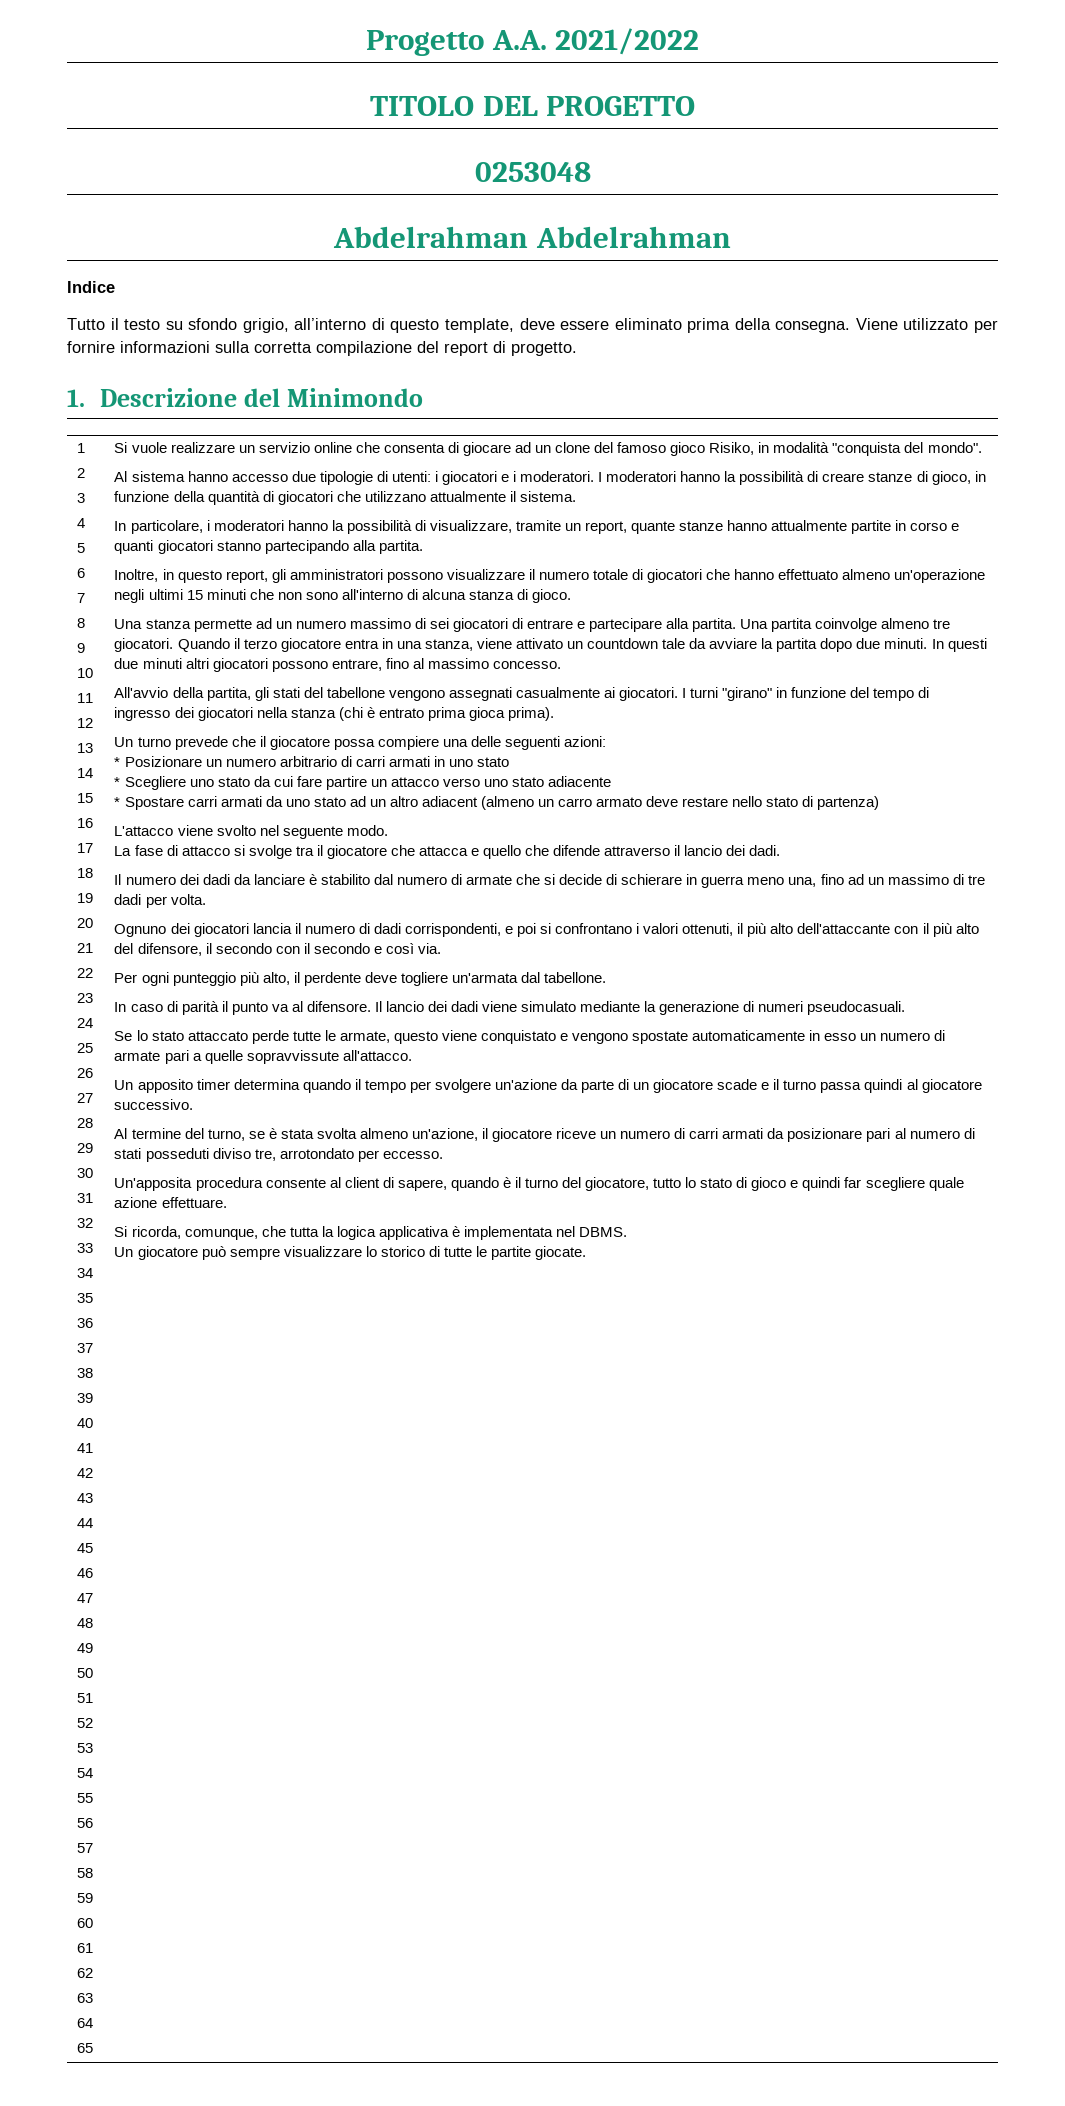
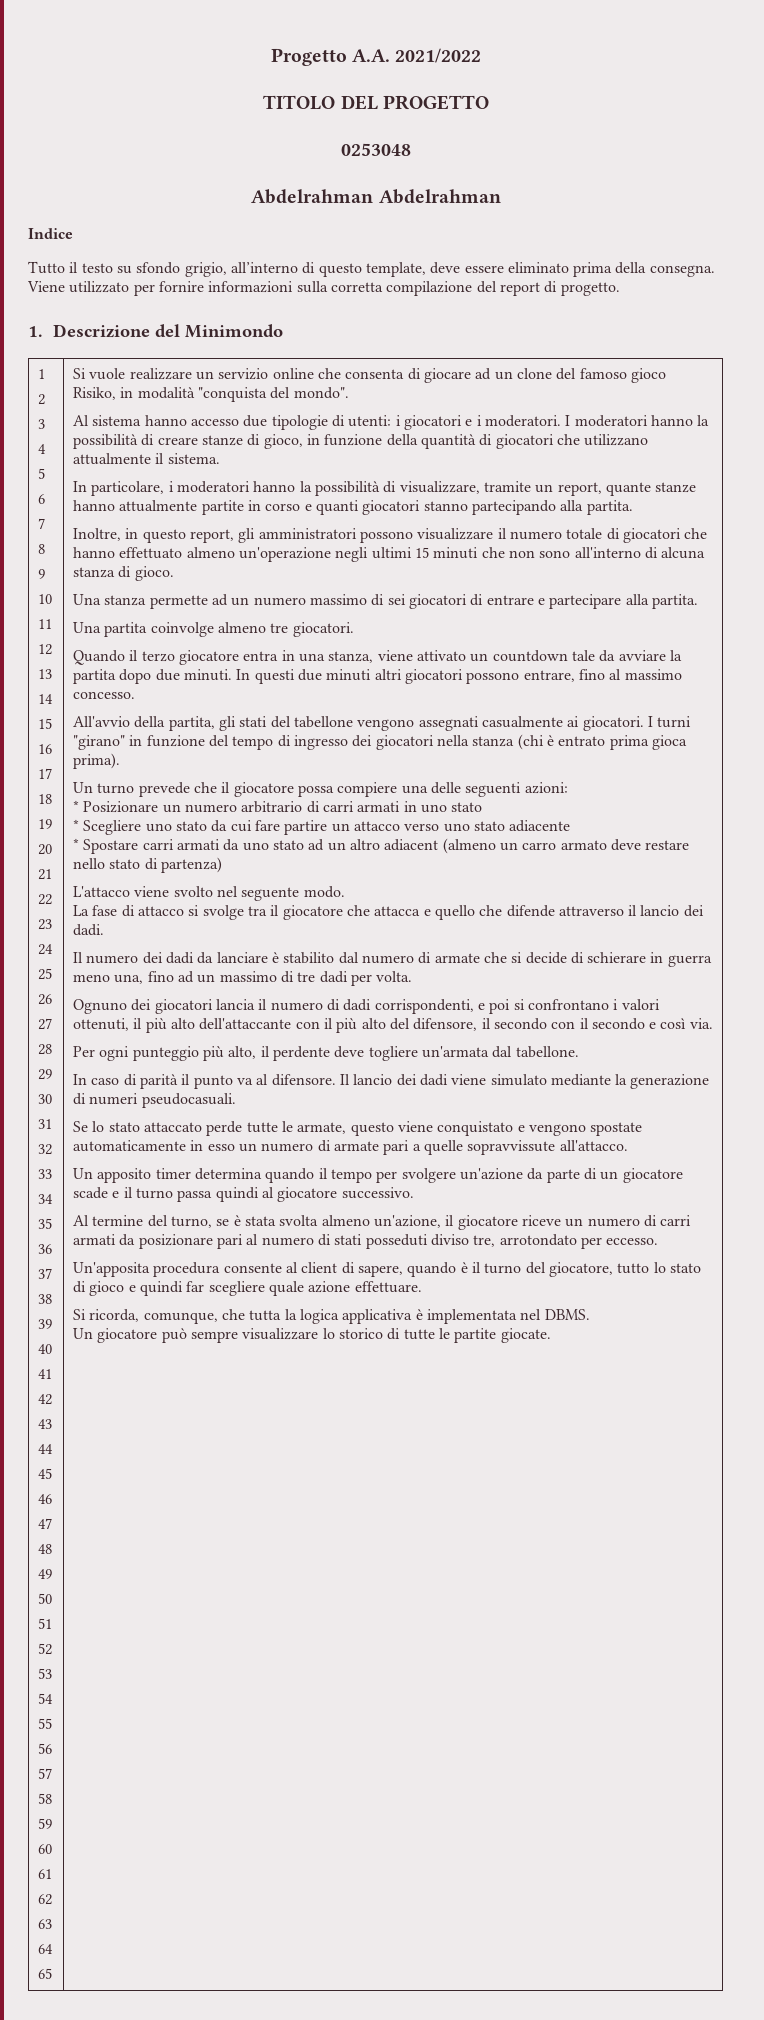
- Una stanza permette ad un numero massimo di sei giocatori di entrare e partecipare alla partita. Una partita coinvolge almeno tre giocatori. Quando il terzo giocatore entra in una stanza, viene attivato un countdown tale da avviare la partita dopo due minuti.
+ Una stanza permette ad un numero massimo di sei giocatori di entrare e partecipare alla partita.
+ Una partita coinvolge almeno tre giocatori.
+ Quando il terzo giocatore entra in una stanza, viene attivato un countdown tale da avviare la partita dopo due minuti.

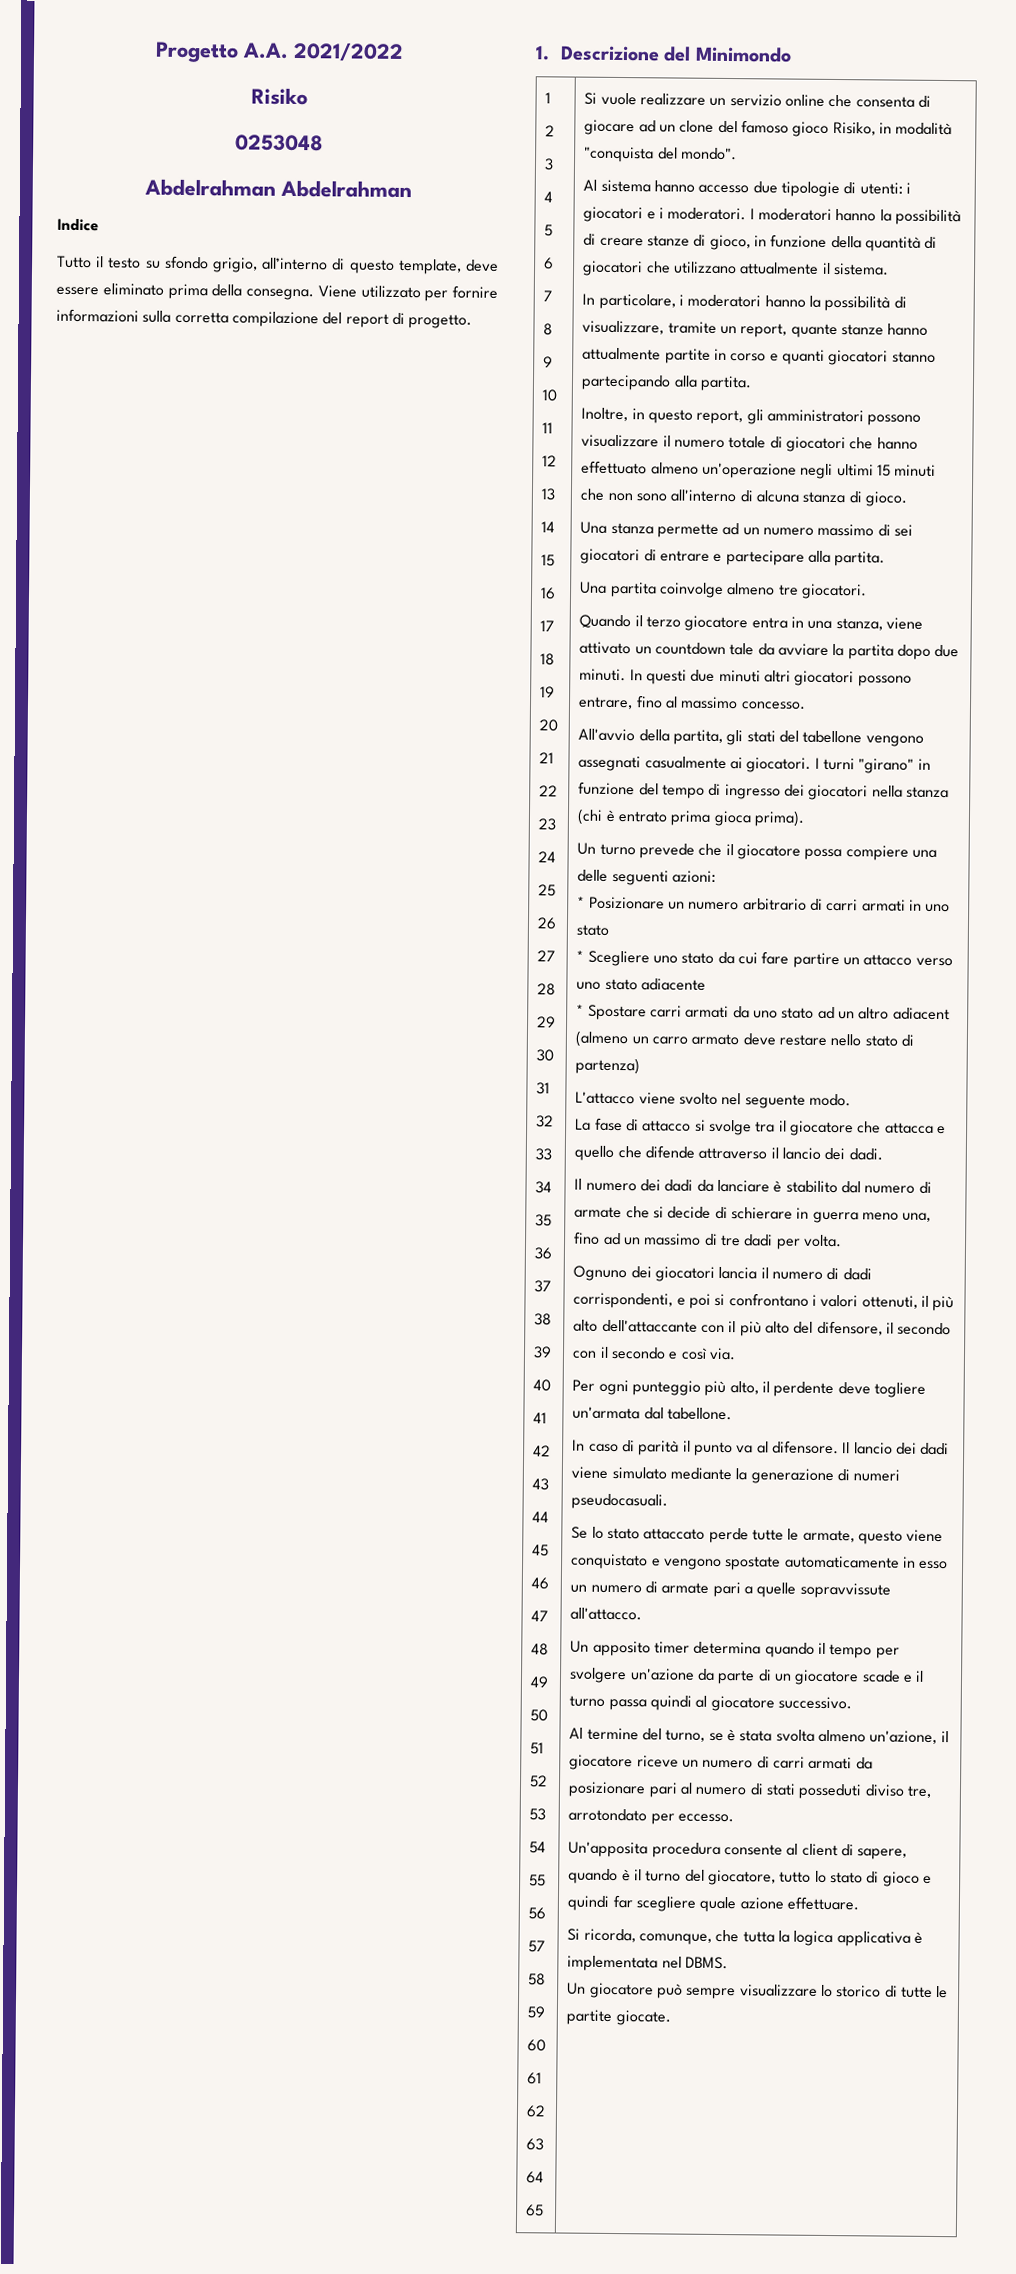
- TITOLO DEL PROGETTO
+ Risiko

